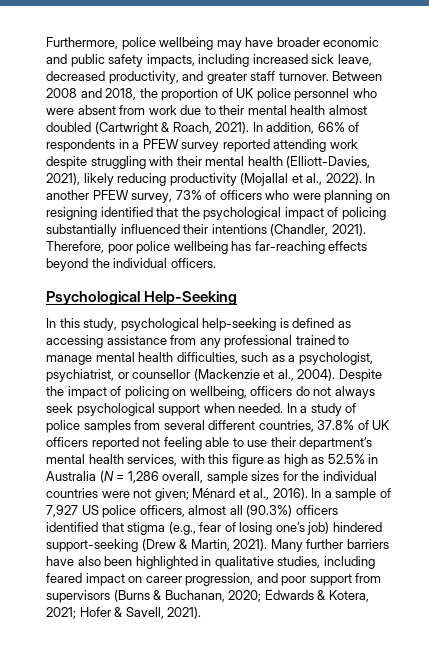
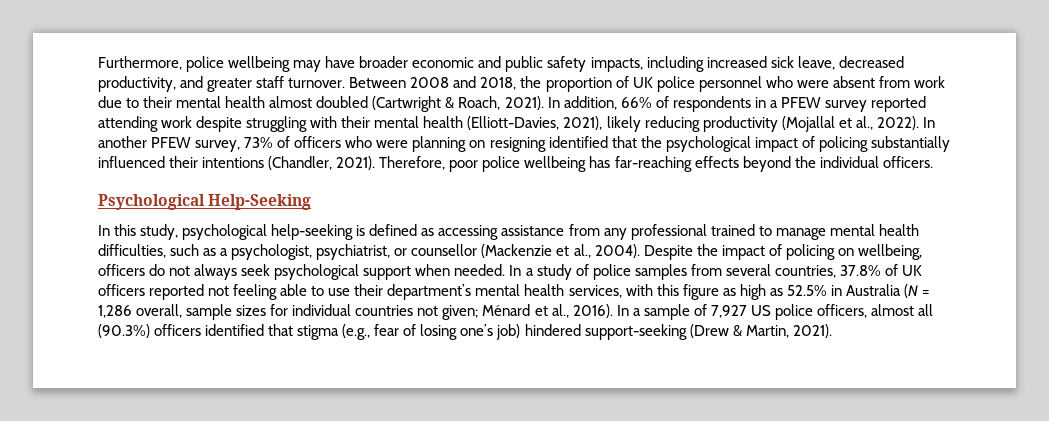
- In a study of police samples from several different countries, 37.8% of UK officers reported not feeling able to use their department’s mental health services, with this figure as high as 52.5% in Australia (N = 1,286 overall, sample sizes for the individual countries were not given; Ménard et al., 2016).
+ In a study of police samples from several countries, 37.8% of UK officers reported not feeling able to use their department’s mental health services, with this figure as high as 52.5% in Australia (N = 1,286 overall, sample sizes for individual countries not given; Ménard et al., 2016).
- Many further barriers have also been highlighted in qualitative studies, including feared impact on career progression, and poor support from supervisors (Burns & Buchanan, 2020; Edwards & Kotera, 2021; Hofer & Savell, 2021).

